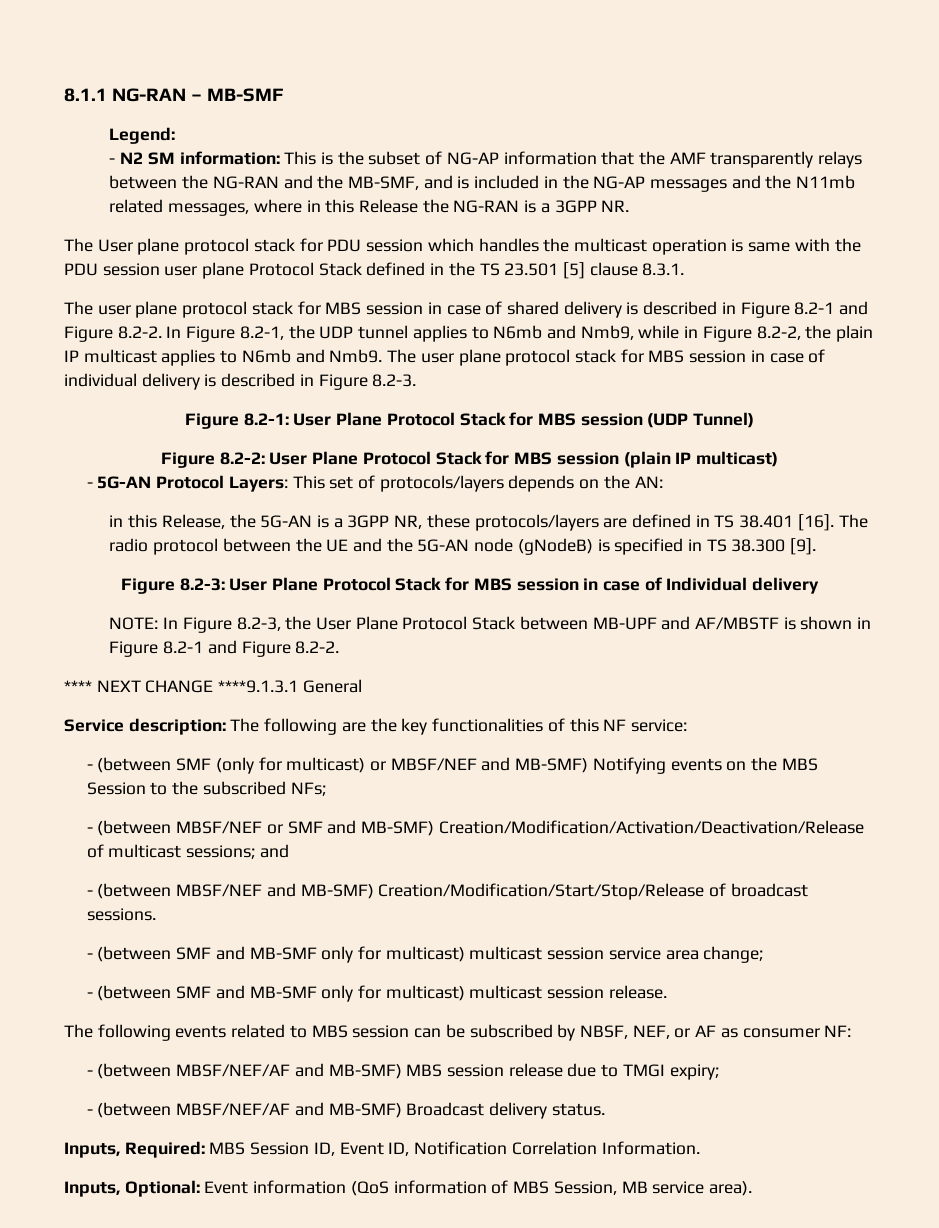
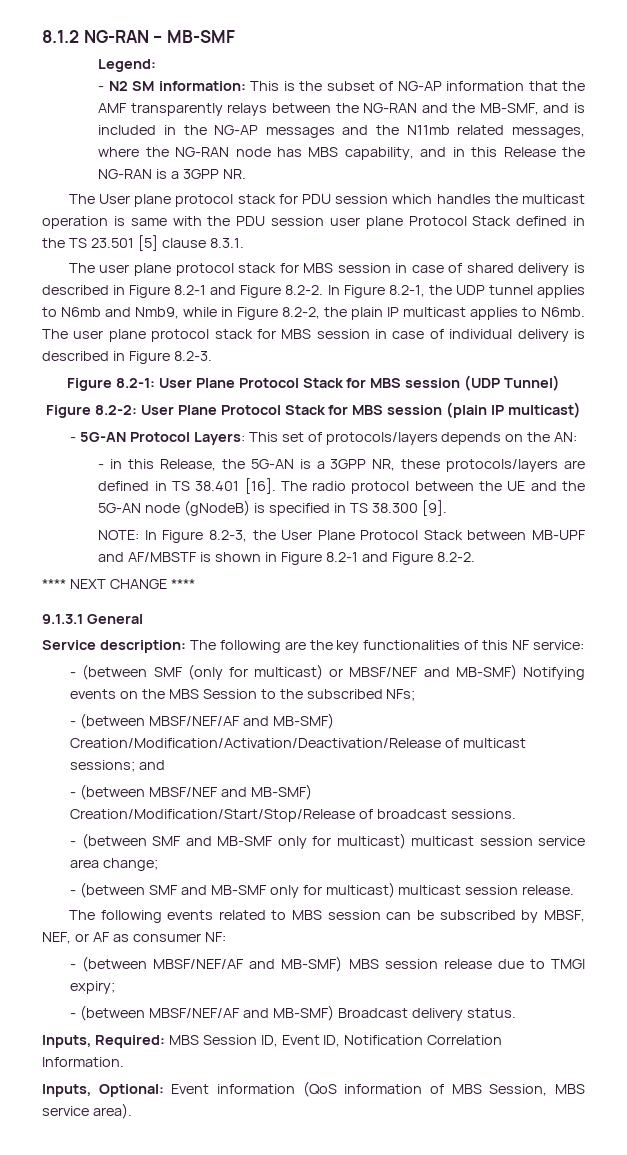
- 8.1.1 NG-RAN – MB-SMF
+ 8.1.2 NG-RAN – MB-SMF
- - N2 SM information: This is the subset of NG-AP information that the AMF transparently relays between the NG-RAN and the MB-SMF, and is included in the NG-AP messages and the N11mb related messages, where in this Release the NG-RAN is a 3GPP NR.
+ - N2 SM information: This is the subset of NG-AP information that the AMF transparently relays between the NG-RAN and the MB-SMF, and is included in the NG-AP messages and the N11mb related messages, where the NG-RAN node has MBS capability, and in this Release the NG-RAN is a 3GPP NR.
- The user plane protocol stack for MBS session in case of shared delivery is described in Figure 8.2-1 and Figure 8.2-2. In Figure 8.2-1, the UDP tunnel applies to N6mb and Nmb9, while in Figure 8.2-2, the plain IP multicast applies to N6mb and Nmb9.
+ The user plane protocol stack for MBS session in case of shared delivery is described in Figure 8.2-1 and Figure 8.2-2. In Figure 8.2-1, the UDP tunnel applies to N6mb and Nmb9, while in Figure 8.2-2, the plain IP multicast applies to N6mb.
- in this Release, the 5G-AN is a 3GPP NR, these protocols/layers are defined in TS 38.401 [16].
+ - in this Release, the 5G-AN is a 3GPP NR, these protocols/layers are defined in TS 38.401 [16].
- Figure 8.2-3: User Plane Protocol Stack for MBS session in case of Individual delivery
- **** NEXT CHANGE ****9.1.3.1 General
+ **** NEXT CHANGE ****
+ 9.1.3.1 General
- - (between MBSF/NEF or SMF and MB-SMF) Creation/Modification/Activation/Deactivation/Release of multicast sessions; and
+ - (between MBSF/NEF/AF and MB-SMF) Creation/Modification/Activation/Deactivation/Release of multicast sessions; and
- The following events related to MBS session can be subscribed by NBSF, NEF, or AF as consumer NF:
+ The following events related to MBS session can be subscribed by MBSF, NEF, or AF as consumer NF:
- Inputs, Optional: Event information (QoS information of MBS Session, MB service area).
+ Inputs, Optional: Event information (QoS information of MBS Session, MBS service area).

